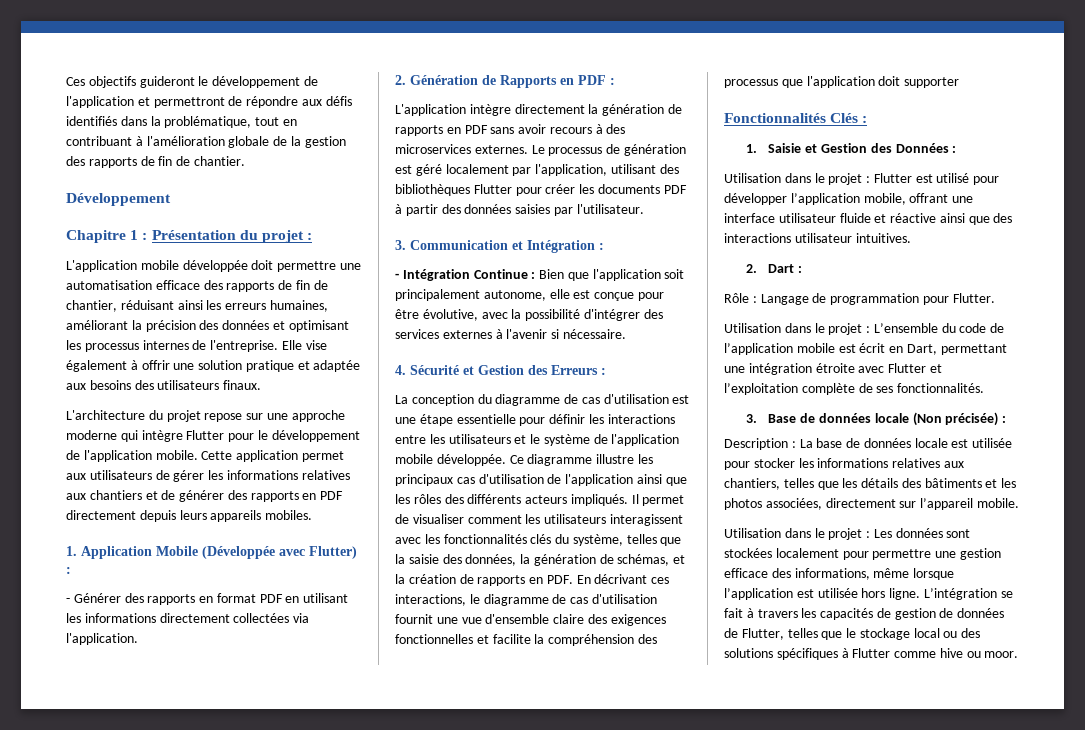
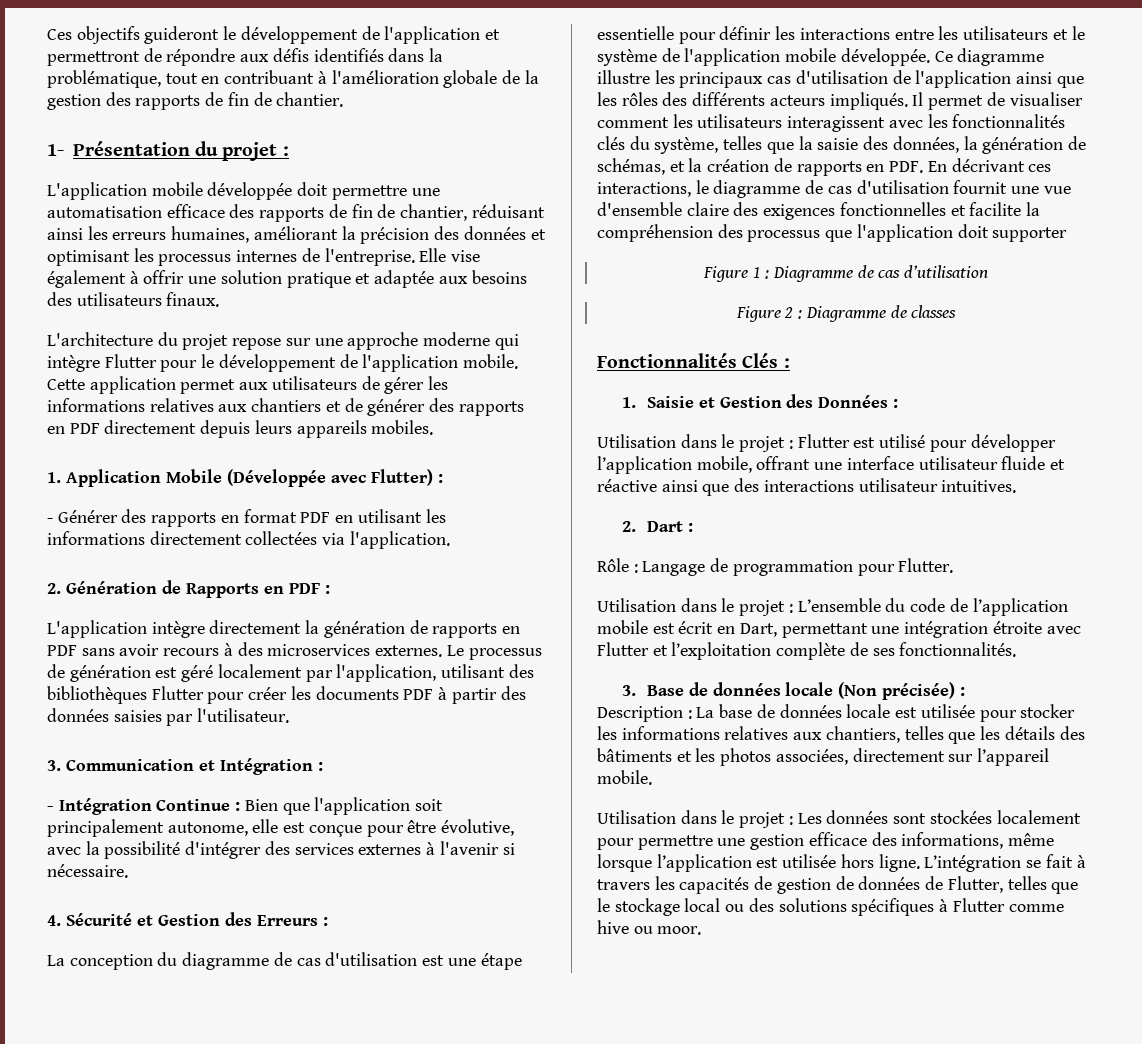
- Développement
- Chapitre 1 : Présentation du projet :
+ 1- Présentation du projet :
+ Figure 1 : Diagramme de cas d’utilisation
+ Figure 2 : Diagramme de classes

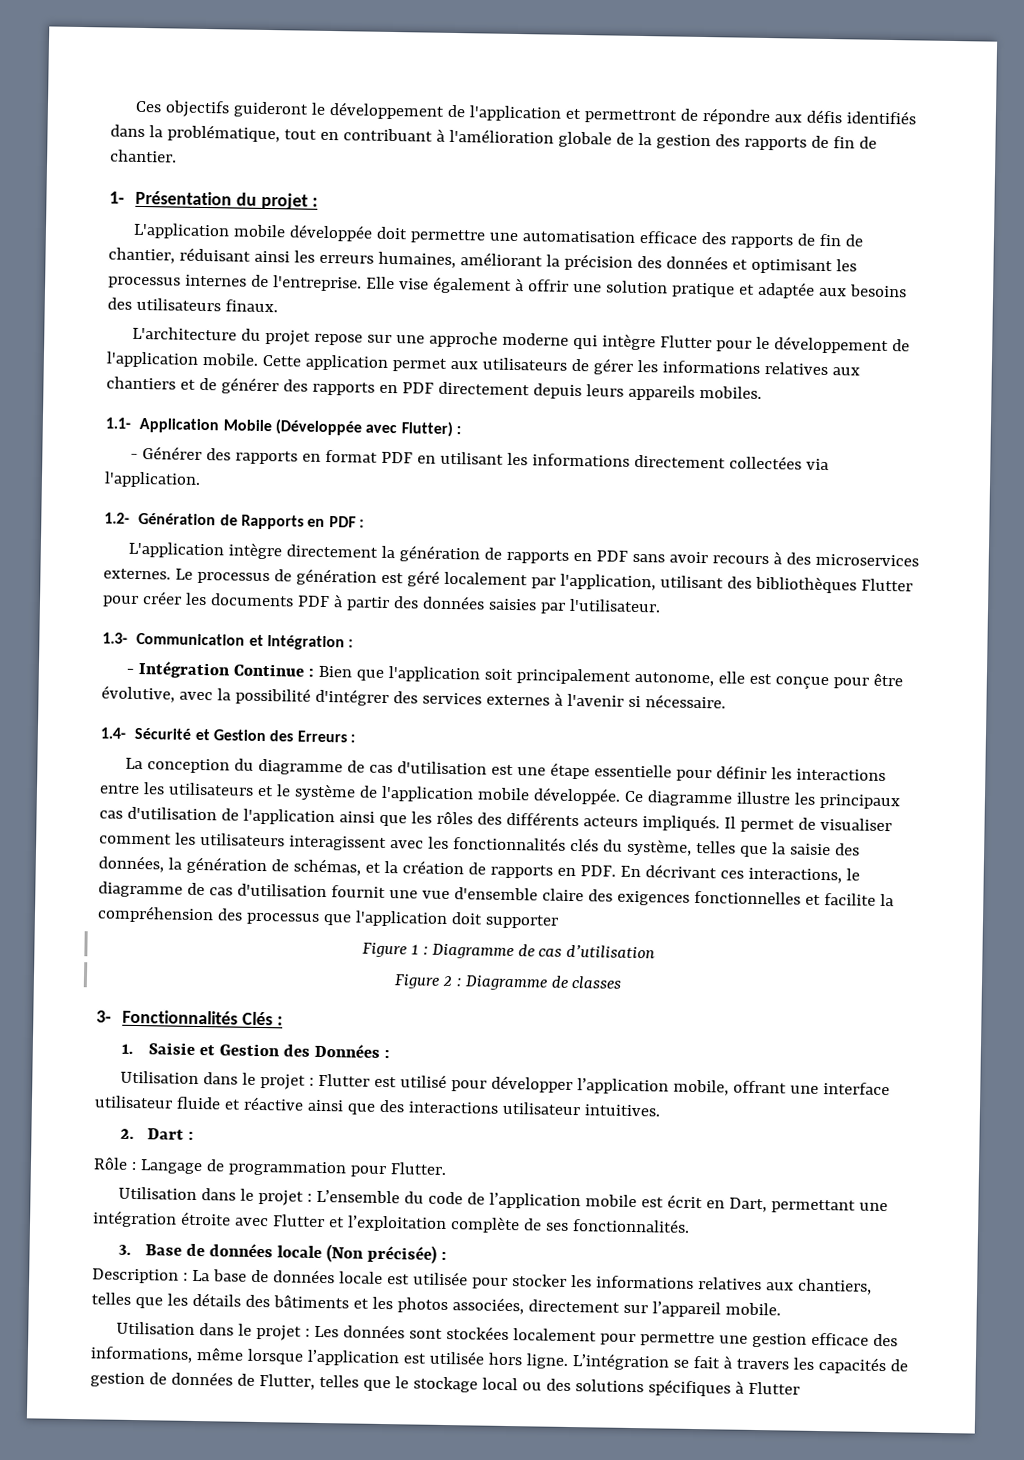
- 1. Application Mobile (Développée avec Flutter) :
+ 1.1- Application Mobile (Développée avec Flutter) :
- 2. Génération de Rapports en PDF :
+ 1.2- Génération de Rapports en PDF :
- 3. Communication et Intégration :
+ 1.3- Communication et Intégration :
- 4. Sécurité et Gestion des Erreurs :
+ 1.4- Sécurité et Gestion des Erreurs :
- Fonctionnalités Clés :
+ 3- Fonctionnalités Clés :
- L’intégration se fait à travers les capacités de gestion de données de Flutter, telles que le stockage local ou des solutions spécifiques à Flutter comme hive ou moor.
+ L’intégration se fait à travers les capacités de gestion de données de Flutter, telles que le stockage local ou des solutions spécifiques à Flutter

